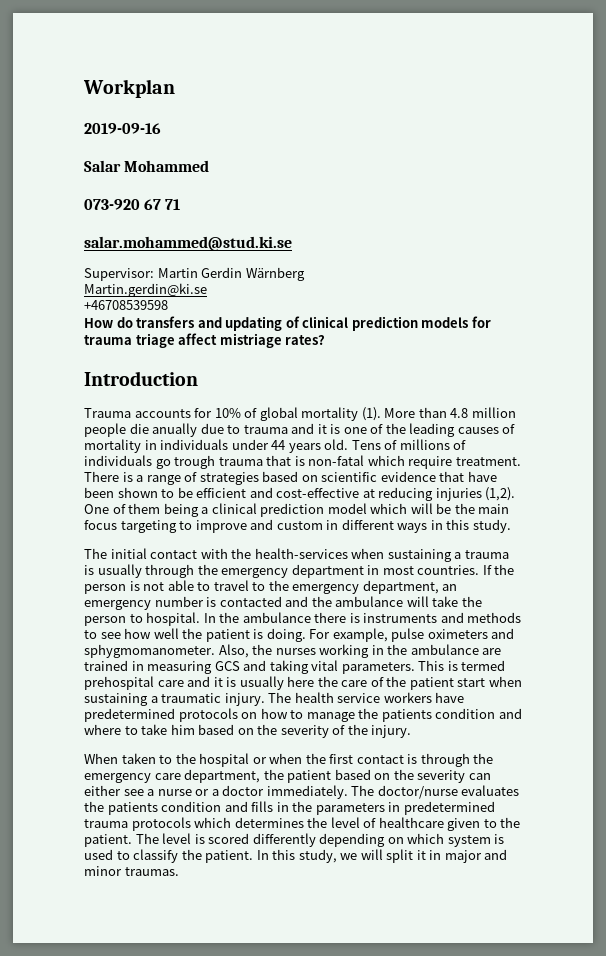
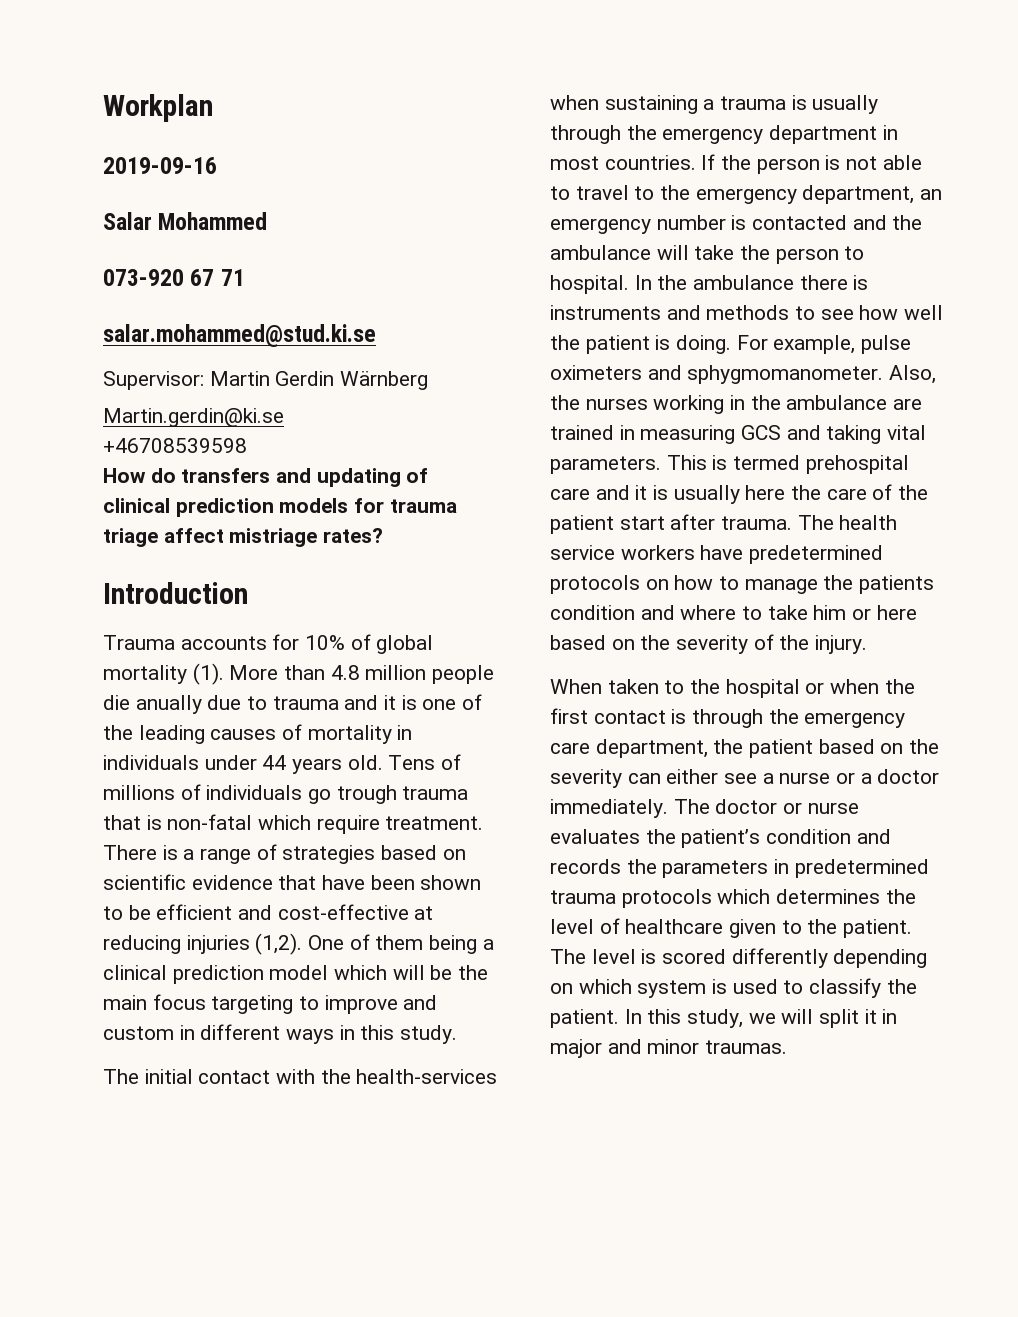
- This is termed prehospital care and it is usually here the care of the patient start when sustaining a traumatic injury.
+ This is termed prehospital care and it is usually here the care of the patient start after trauma.
- The health service workers have predetermined protocols on how to manage the patients condition and where to take him based on the severity of the injury.
+ The health service workers have predetermined protocols on how to manage the patients condition and where to take him or here based on the severity of the injury.
- The doctor/nurse evaluates the patients condition and fills in the parameters in predetermined trauma protocols which determines the level of healthcare given to the patient.
+ The doctor or nurse evaluates the patient’s condition and records the parameters in predetermined trauma protocols which determines the level of healthcare given to the patient.

